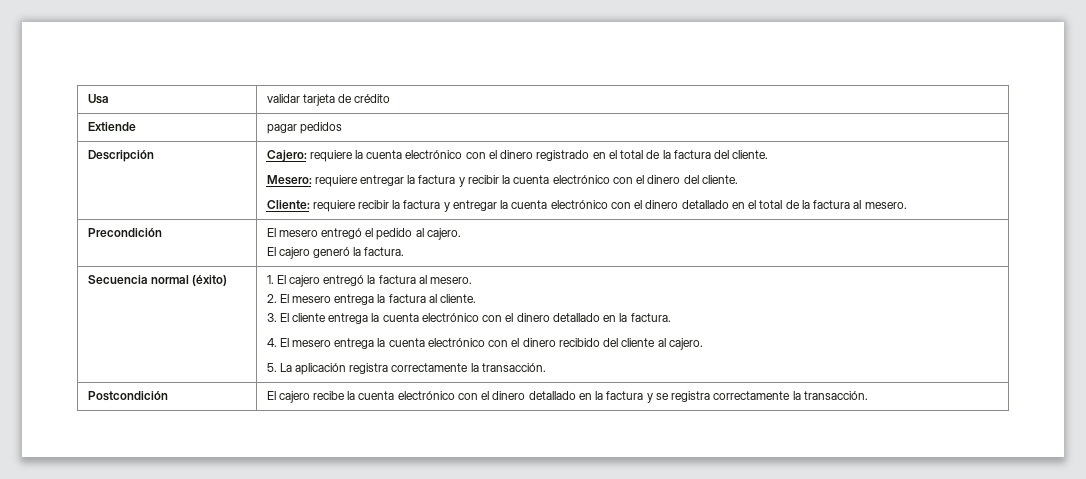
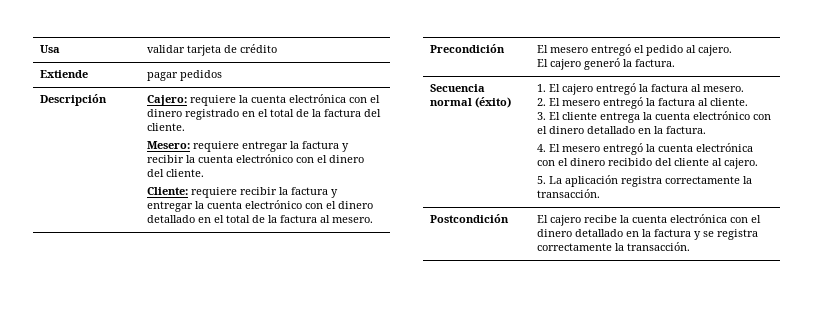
- Cajero: requiere la cuenta electrónico con el dinero registrado en el total de la factura del cliente.
+ Cajero: requiere la cuenta electrónica con el dinero registrado en el total de la factura del cliente.
- 2. El mesero entrega la factura al cliente.
+ 2. El mesero entregó la factura al cliente.
- 4. El mesero entrega la cuenta electrónico con el dinero recibido del cliente al cajero.
+ 4. El mesero entregó la cuenta electrónica con el dinero recibido del cliente al cajero.
- Postcondición | El cajero recibe la cuenta electrónico con el dinero detallado en la factura y se registra correctamente la transacción.
+ Postcondición | El cajero recibe la cuenta electrónica con el dinero detallado en la factura y se registra correctamente la transacción.

